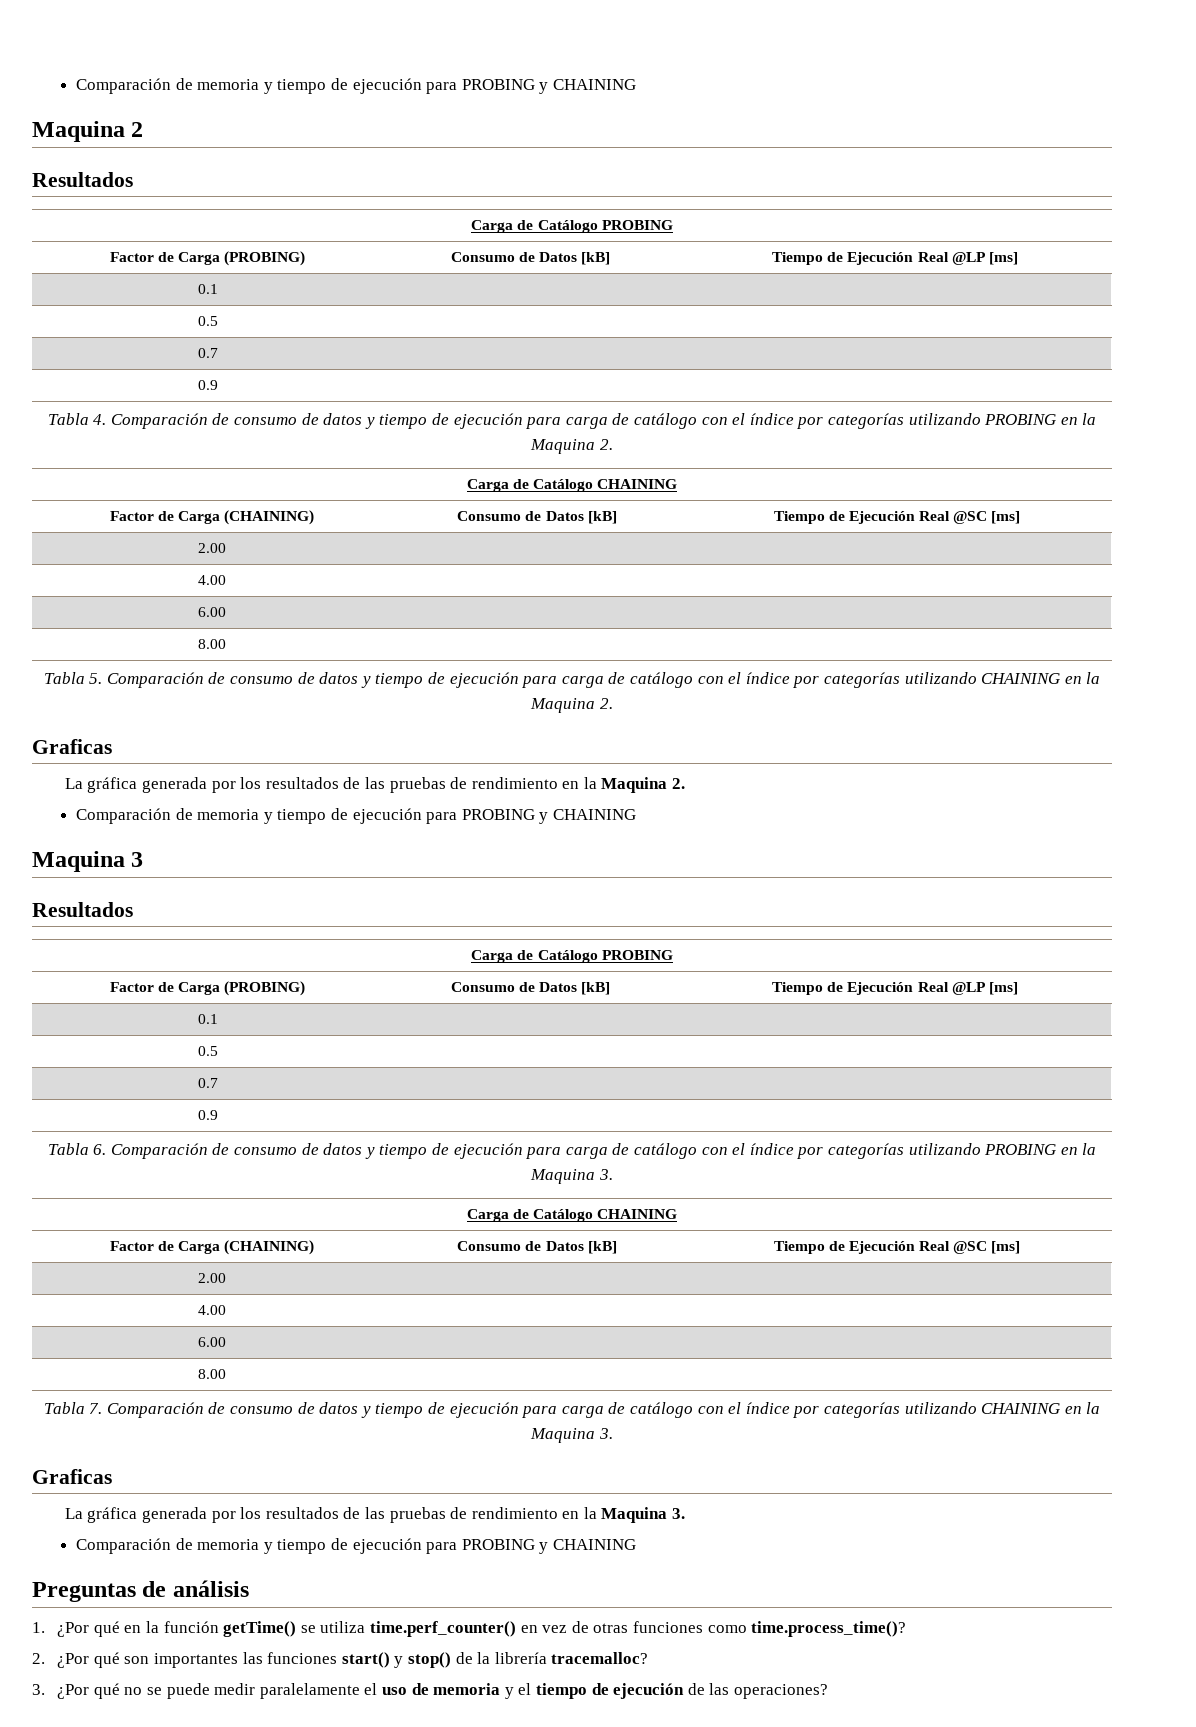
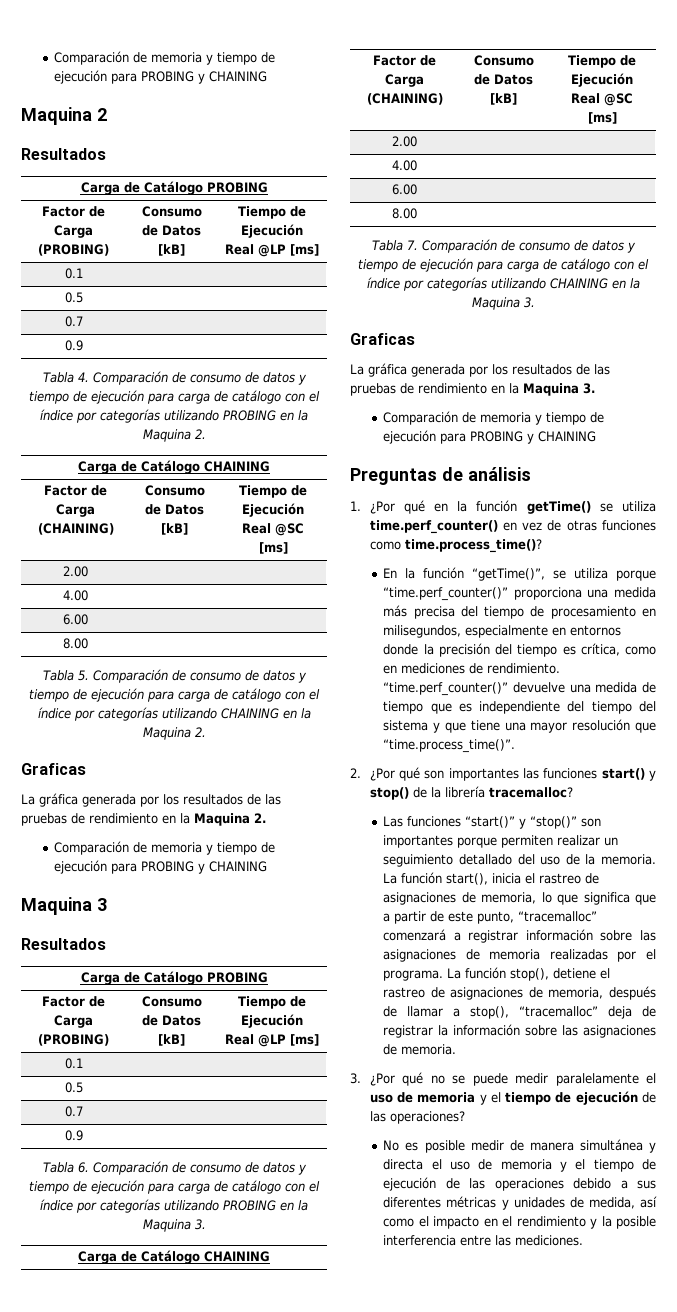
+ En la función “getTime()”, se utiliza porque “time.perf_counter()” proporciona una medida más precisa del tiempo de procesamiento en milisegundos, especialmente en entornos donde la precisión del tiempo es crítica, como en mediciones de rendimiento. “time.perf_counter()” devuelve una medida de tiempo que es independiente del tiempo del sistema y que tiene una mayor resolución que “time.process_time()”.
+ Las funciones “start()” y “stop()” son importantes porque permiten realizar un seguimiento detallado del uso de la memoria. La función start(), inicia el rastreo de asignaciones de memoria, lo que significa que a partir de este punto, “tracemalloc” comenzará a registrar información sobre las asignaciones de memoria realizadas por el programa. La función stop(), detiene el rastreo de asignaciones de memoria, después de llamar a stop(), “tracemalloc” deja de registrar la información sobre las asignaciones de memoria.
+ No es posible medir de manera simultánea y directa el uso de memoria y el tiempo de ejecución de las operaciones debido a sus diferentes métricas y unidades de medida, así como el impacto en el rendimiento y la posible interferencia entre las mediciones.

